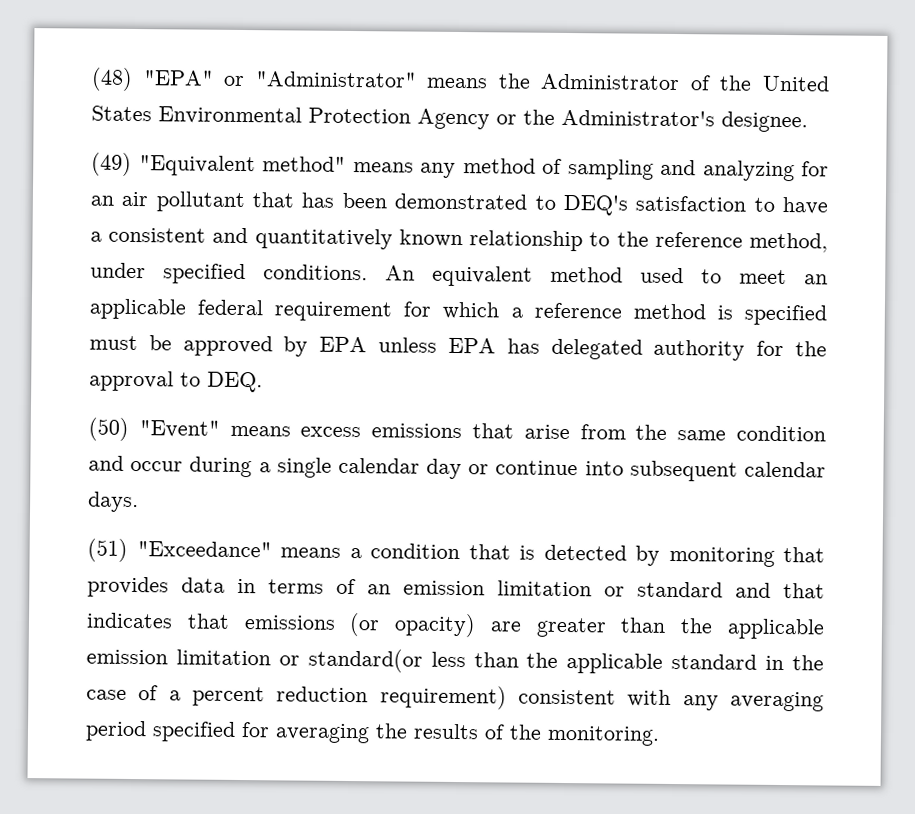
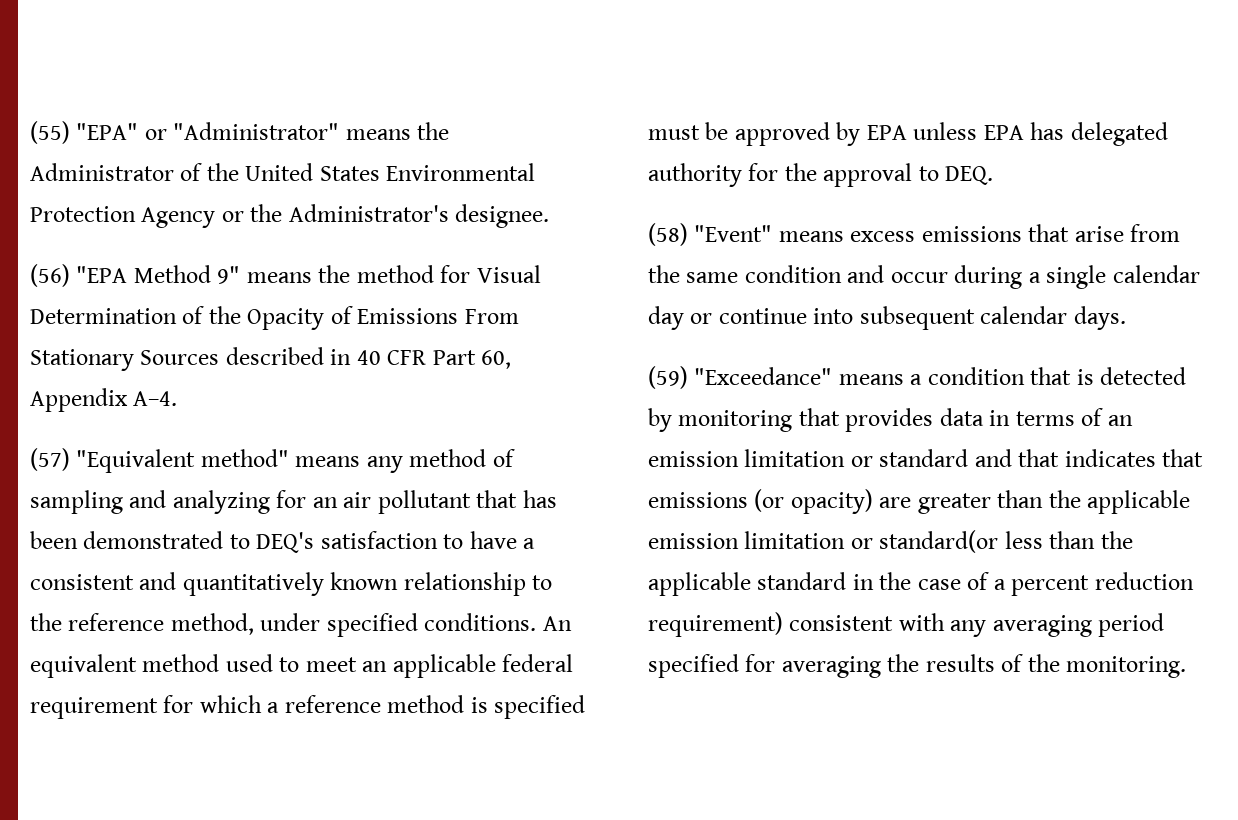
- (48) "EPA" or "Administrator" means the Administrator of the United States Environmental Protection Agency or the Administrator's designee.
+ (55) "EPA" or "Administrator" means the Administrator of the United States Environmental Protection Agency or the Administrator's designee.
- (49) "Equivalent method" means any method of sampling and analyzing for an air pollutant that has been demonstrated to DEQ's satisfaction to have a consistent and quantitatively known relationship to the reference method, under specified conditions.
+ (56) "EPA Method 9" means the method for Visual Determination of the Opacity of Emissions From Stationary Sources described in 40 CFR Part 60, Appendix A–4.
+ (57) "Equivalent method" means any method of sampling and analyzing for an air pollutant that has been demonstrated to DEQ's satisfaction to have a consistent and quantitatively known relationship to the reference method, under specified conditions.
- (50) "Event" means excess emissions that arise from the same condition and occur during a single calendar day or continue into subsequent calendar days.
+ (58) "Event" means excess emissions that arise from the same condition and occur during a single calendar day or continue into subsequent calendar days.
- (51) "Exceedance" means a condition that is detected by monitoring that provides data in terms of an emission limitation or standard and that indicates that emissions (or opacity) are greater than the applicable emission limitation or standard(or less than the applicable standard in the case of a percent reduction requirement) consistent with any averaging period specified for averaging the results of the monitoring.
+ (59) "Exceedance" means a condition that is detected by monitoring that provides data in terms of an emission limitation or standard and that indicates that emissions (or opacity) are greater than the applicable emission limitation or standard(or less than the applicable standard in the case of a percent reduction requirement) consistent with any averaging period specified for averaging the results of the monitoring.

